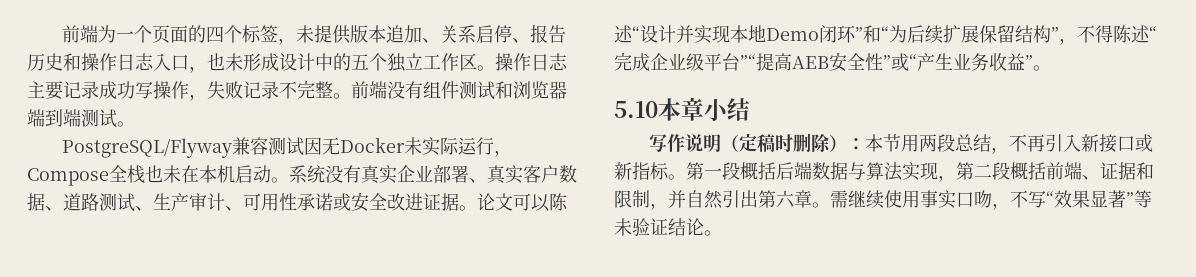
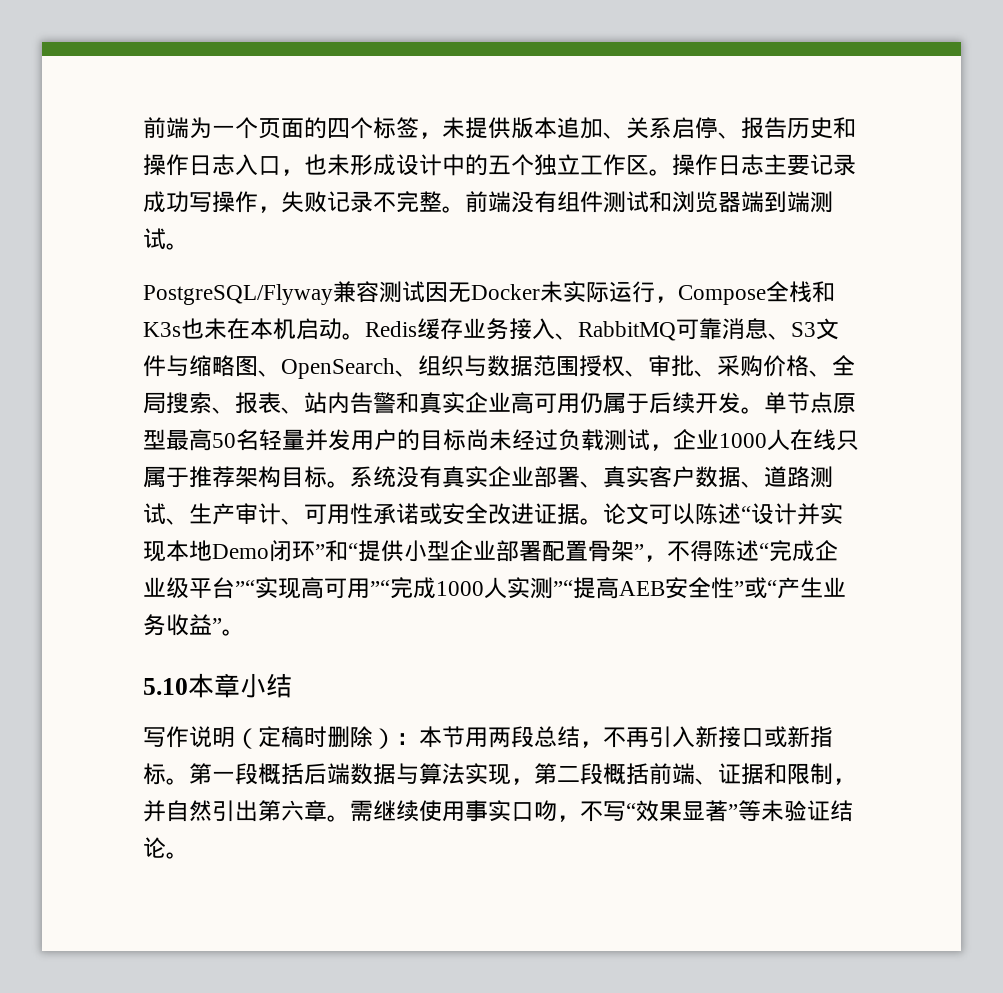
- PostgreSQL/Flyway兼容测试因无Docker未实际运行，Compose全栈也未在本机启动。
+ PostgreSQL/Flyway兼容测试因无Docker未实际运行，Compose全栈和K3s也未在本机启动。
+ Redis缓存业务接入、RabbitMQ可靠消息、S3文件与缩略图、OpenSearch、组织与数据范围授权、审批、采购价格、全局搜索、报表、站内告警和真实企业高可用仍属于后续开发。单节点原型最高50名轻量并发用户的目标尚未经过负载测试，企业1000人在线只属于推荐架构目标。
- 论文可以陈述“设计并实现本地Demo闭环”和“为后续扩展保留结构”，不得陈述“完成企业级平台”“提高AEB安全性”或“产生业务收益”。
+ 论文可以陈述“设计并实现本地Demo闭环”和“提供小型企业部署配置骨架”，不得陈述“完成企业级平台”“实现高可用”“完成1000人实测”“提高AEB安全性”或“产生业务收益”。

